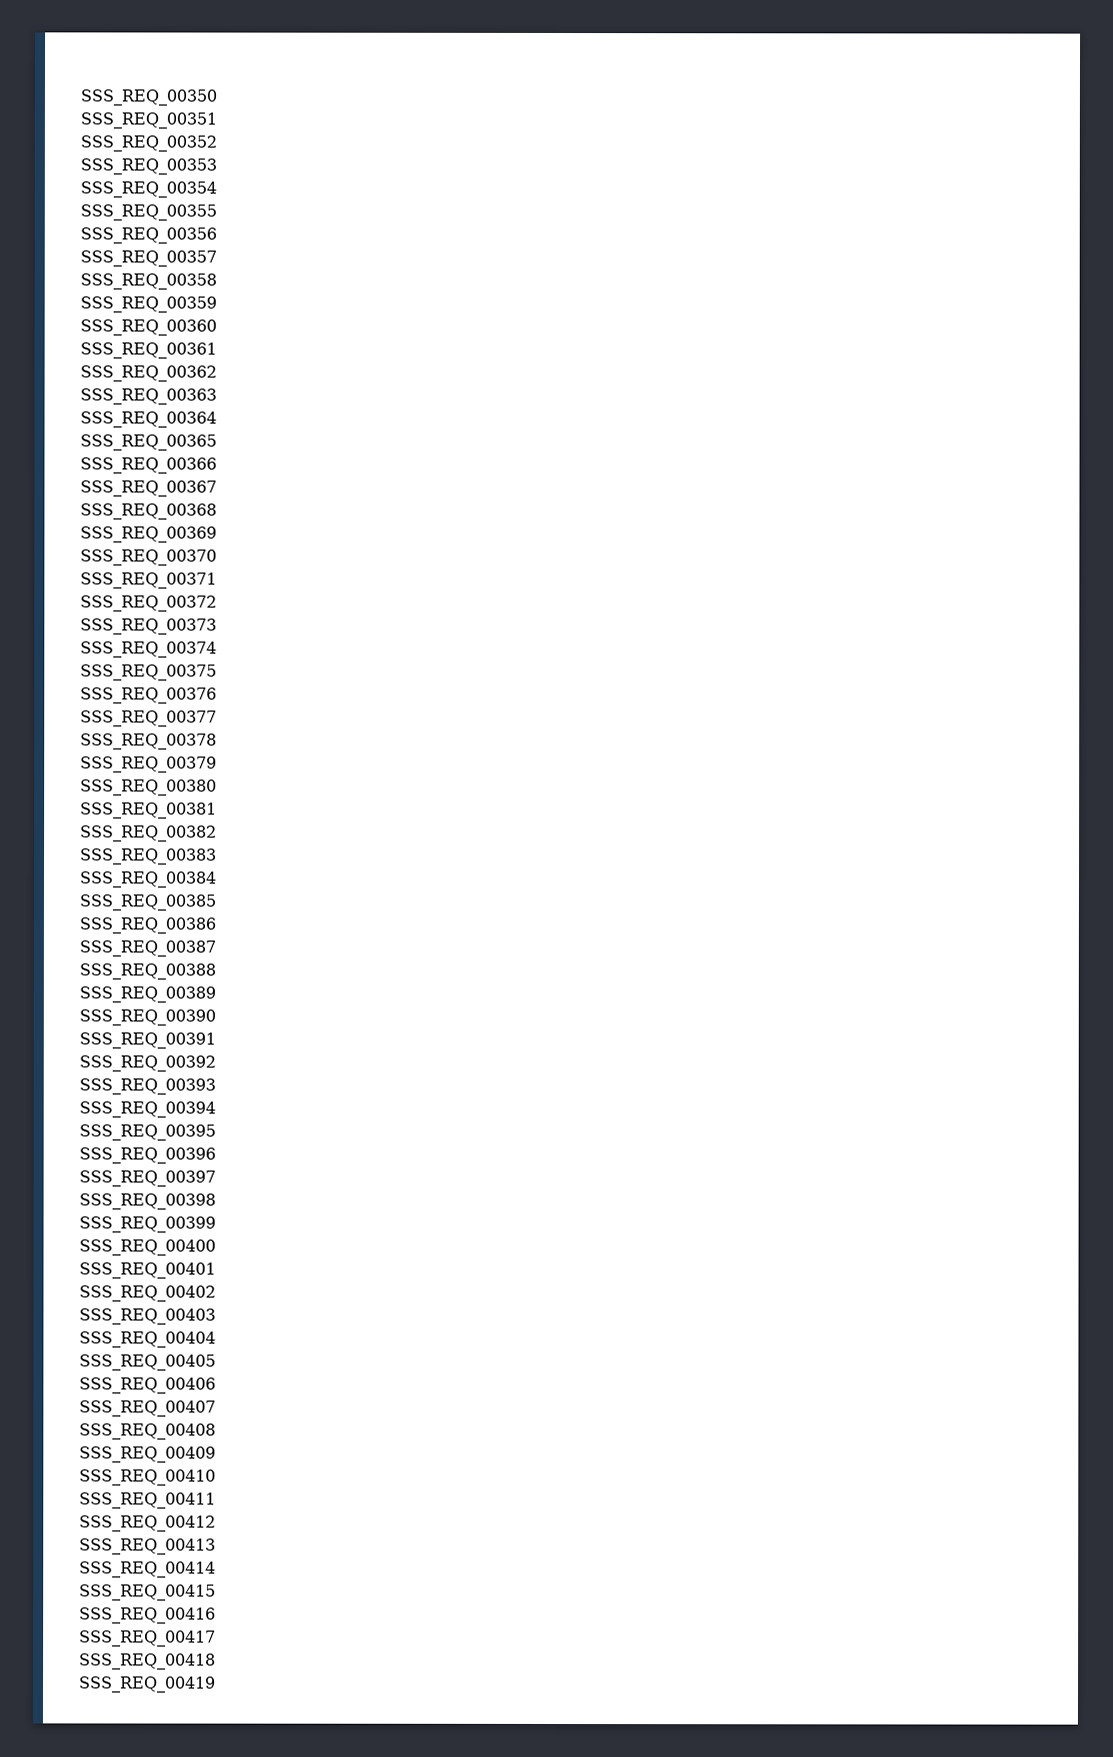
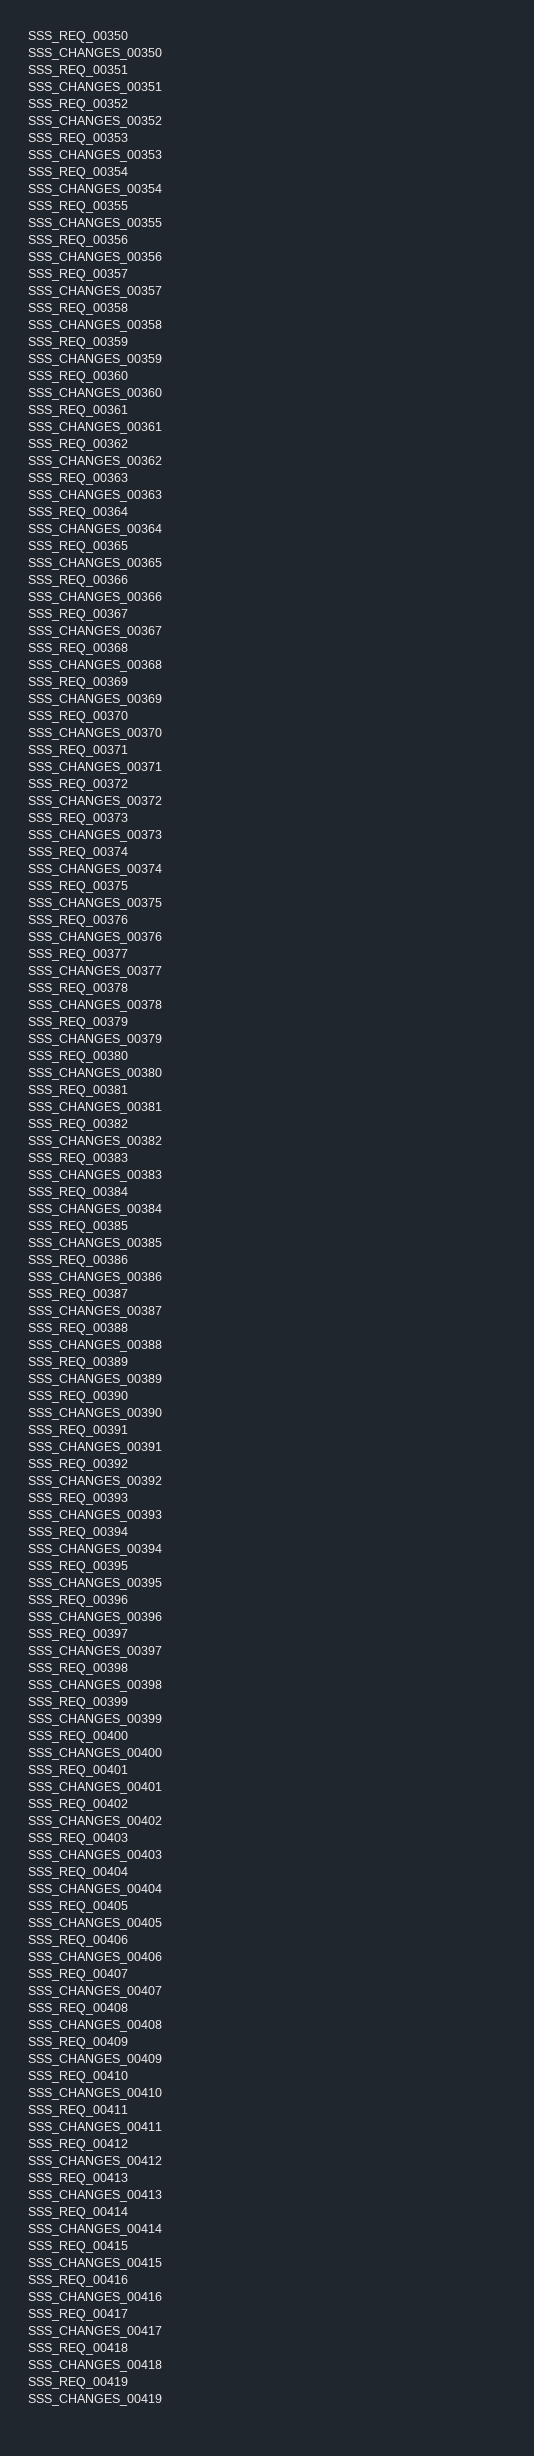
+ SSS_CHANGES_00350
+ SSS_CHANGES_00351
+ SSS_CHANGES_00352
+ SSS_CHANGES_00353
+ SSS_CHANGES_00354
+ SSS_CHANGES_00355
+ SSS_CHANGES_00356
+ SSS_CHANGES_00357
+ SSS_CHANGES_00358
+ SSS_CHANGES_00359
+ SSS_CHANGES_00360
+ SSS_CHANGES_00361
+ SSS_CHANGES_00362
+ SSS_CHANGES_00363
+ SSS_CHANGES_00364
+ SSS_CHANGES_00365
+ SSS_CHANGES_00366
+ SSS_CHANGES_00367
+ SSS_CHANGES_00368
+ SSS_CHANGES_00369
+ SSS_CHANGES_00370
+ SSS_CHANGES_00371
+ SSS_CHANGES_00372
+ SSS_CHANGES_00373
+ SSS_CHANGES_00374
+ SSS_CHANGES_00375
+ SSS_CHANGES_00376
+ SSS_CHANGES_00377
+ SSS_CHANGES_00378
+ SSS_CHANGES_00379
+ SSS_CHANGES_00380
+ SSS_CHANGES_00381
+ SSS_CHANGES_00382
+ SSS_CHANGES_00383
+ SSS_CHANGES_00384
+ SSS_CHANGES_00385
+ SSS_CHANGES_00386
+ SSS_CHANGES_00387
+ SSS_CHANGES_00388
+ SSS_CHANGES_00389
+ SSS_CHANGES_00390
+ SSS_CHANGES_00391
+ SSS_CHANGES_00392
+ SSS_CHANGES_00393
+ SSS_CHANGES_00394
+ SSS_CHANGES_00395
+ SSS_CHANGES_00396
+ SSS_CHANGES_00397
+ SSS_CHANGES_00398
+ SSS_CHANGES_00399
+ SSS_CHANGES_00400
+ SSS_CHANGES_00401
+ SSS_CHANGES_00402
+ SSS_CHANGES_00403
+ SSS_CHANGES_00404
+ SSS_CHANGES_00405
+ SSS_CHANGES_00406
+ SSS_CHANGES_00407
+ SSS_CHANGES_00408
+ SSS_CHANGES_00409
+ SSS_CHANGES_00410
+ SSS_CHANGES_00411
+ SSS_CHANGES_00412
+ SSS_CHANGES_00413
+ SSS_CHANGES_00414
+ SSS_CHANGES_00415
+ SSS_CHANGES_00416
+ SSS_CHANGES_00417
+ SSS_CHANGES_00418
+ SSS_CHANGES_00419

